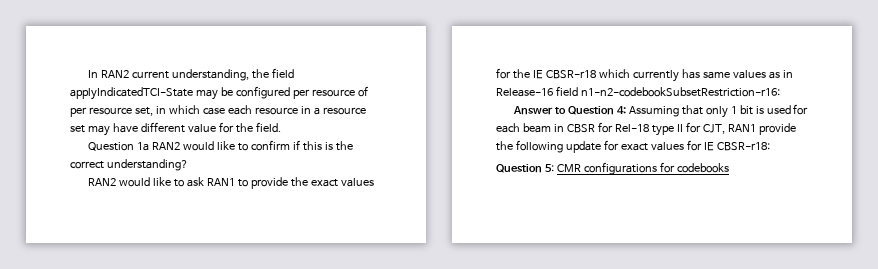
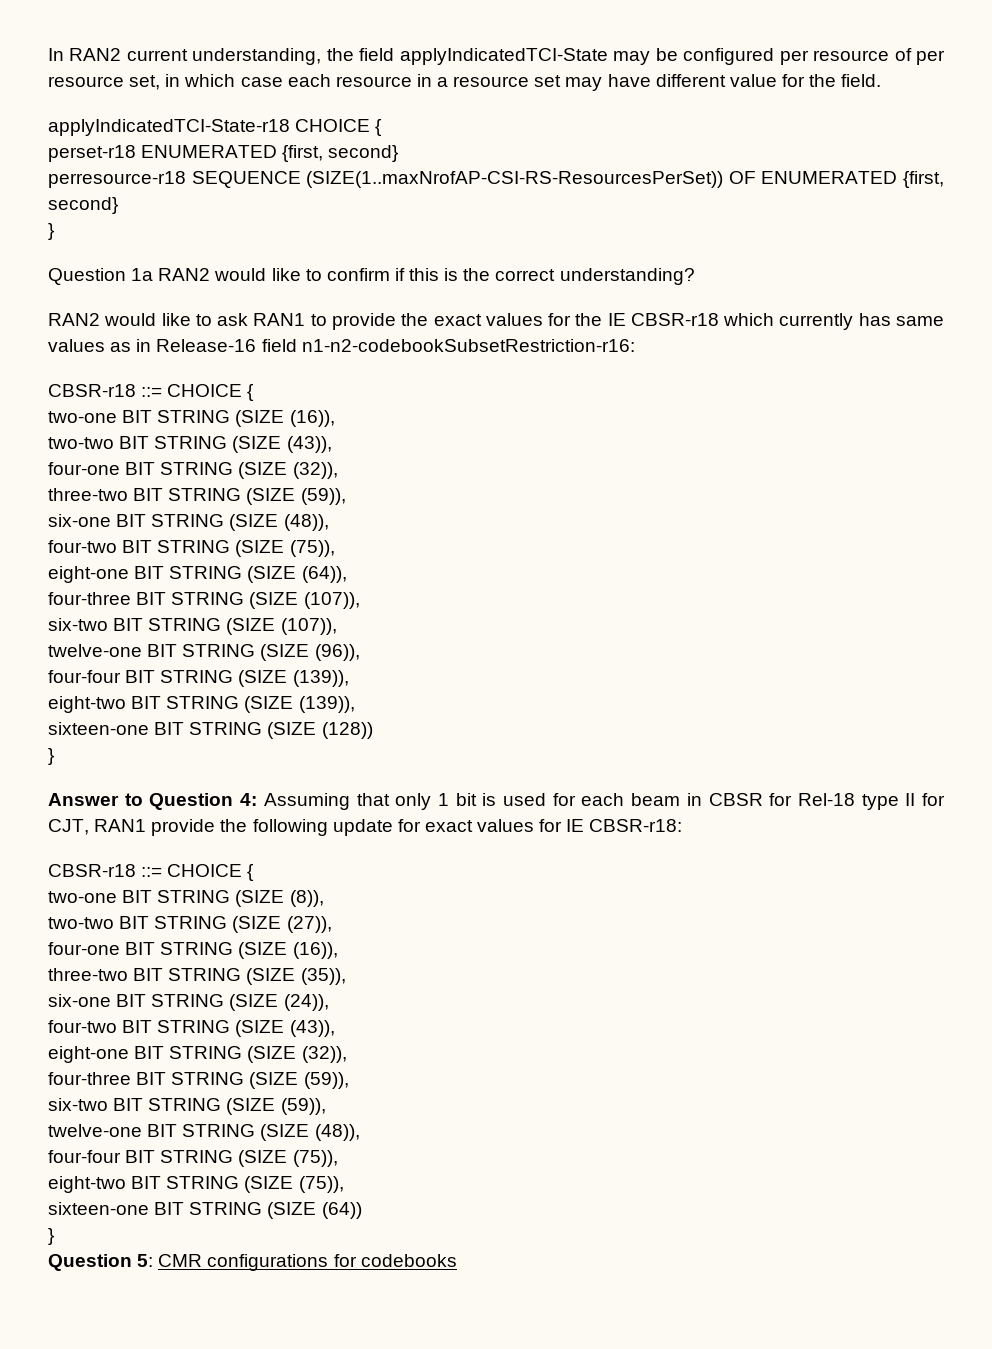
+ applyIndicatedTCI-State-r18 CHOICE {
+ perset-r18 ENUMERATED {first, second}
+ perresource-r18 SEQUENCE (SIZE(1..maxNrofAP-CSI-RS-ResourcesPerSet)) OF ENUMERATED {first, second}
+ }
  RAN2 would like to ask RAN1 to provide the exact values for the IE CBSR-r18 which currently has same values as in Release-16 field n1-n2-codebookSubsetRestriction-r16:
+ CBSR-r18 ::= CHOICE {
+ two-one BIT STRING (SIZE (16)),
+ two-two BIT STRING (SIZE (43)),
+ four-one BIT STRING (SIZE (32)),
+ three-two BIT STRING (SIZE (59)),
+ six-one BIT STRING (SIZE (48)),
+ four-two BIT STRING (SIZE (75)),
+ eight-one BIT STRING (SIZE (64)),
+ four-three BIT STRING (SIZE (107)),
+ six-two BIT STRING (SIZE (107)),
+ twelve-one BIT STRING (SIZE (96)),
+ four-four BIT STRING (SIZE (139)),
+ eight-two BIT STRING (SIZE (139)),
+ sixteen-one BIT STRING (SIZE (128))
+ }
  Answer to Question 4: Assuming that only 1 bit is used for each beam in CBSR for Rel-18 type II for CJT, RAN1 provide the following update for exact values for IE CBSR-r18:
+ CBSR-r18 ::= CHOICE {
+ two-one BIT STRING (SIZE (8)),
+ two-two BIT STRING (SIZE (27)),
+ four-one BIT STRING (SIZE (16)),
+ three-two BIT STRING (SIZE (35)),
+ six-one BIT STRING (SIZE (24)),
+ four-two BIT STRING (SIZE (43)),
+ eight-one BIT STRING (SIZE (32)),
+ four-three BIT STRING (SIZE (59)),
+ six-two BIT STRING (SIZE (59)),
+ twelve-one BIT STRING (SIZE (48)),
+ four-four BIT STRING (SIZE (75)),
+ eight-two BIT STRING (SIZE (75)),
+ sixteen-one BIT STRING (SIZE (64))
+ }

